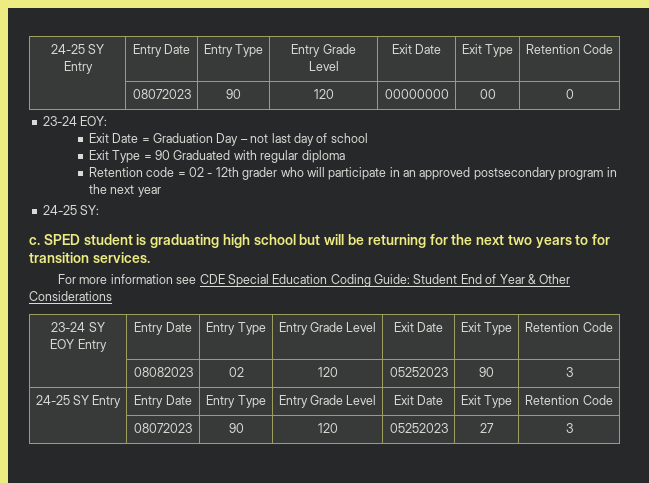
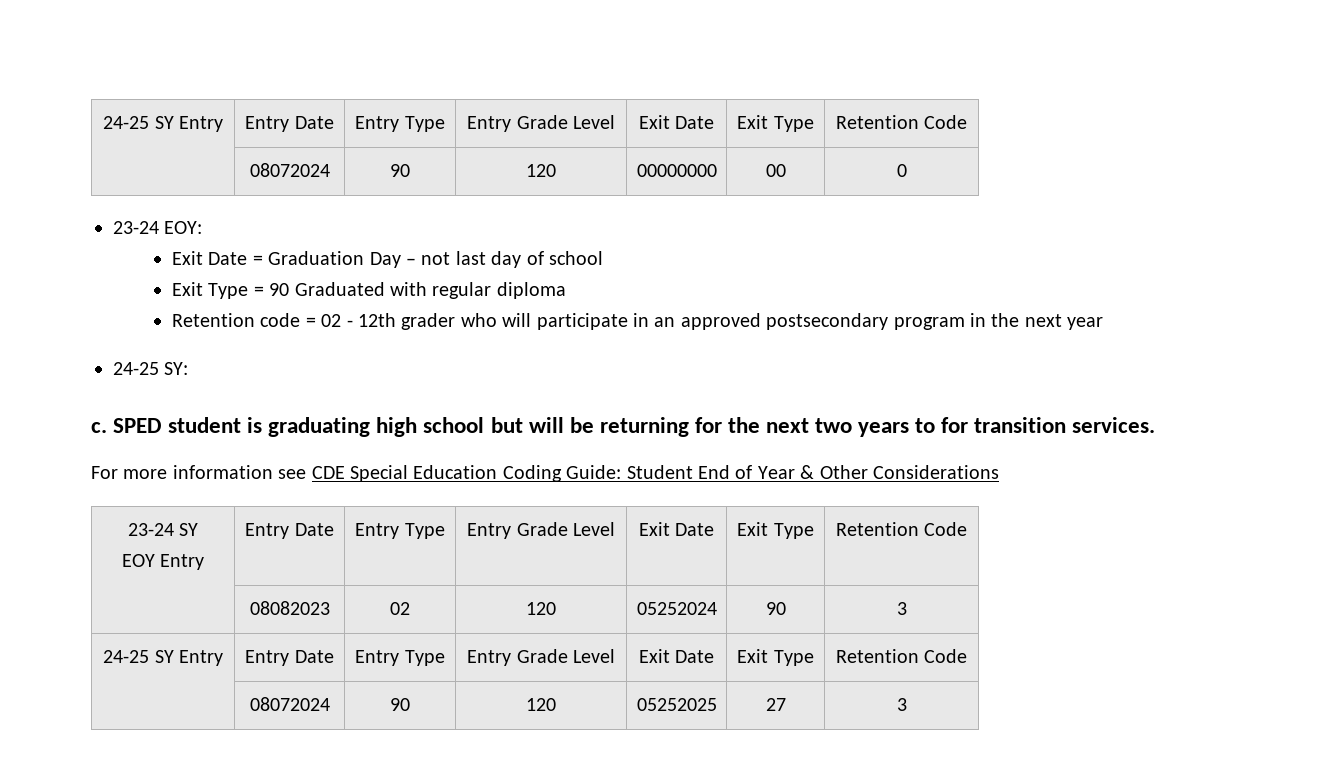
- | 08072023 | 90 | 120 | 00000000 | 00 | 0
+ | 08072024 | 90 | 120 | 00000000 | 00 | 0
- | 08082023 | 02 | 120 | 05252023 | 90 | 3
+ | 08082023 | 02 | 120 | 05252024 | 90 | 3
- | 08072023 | 90 | 120 | 05252023 | 27 | 3
+ | 08072024 | 90 | 120 | 05252025 | 27 | 3

